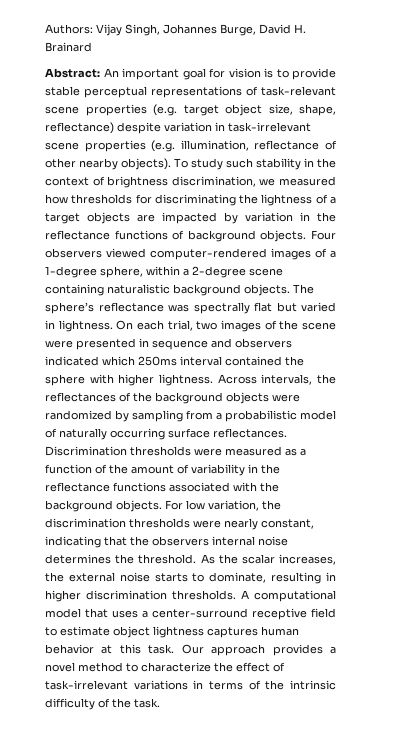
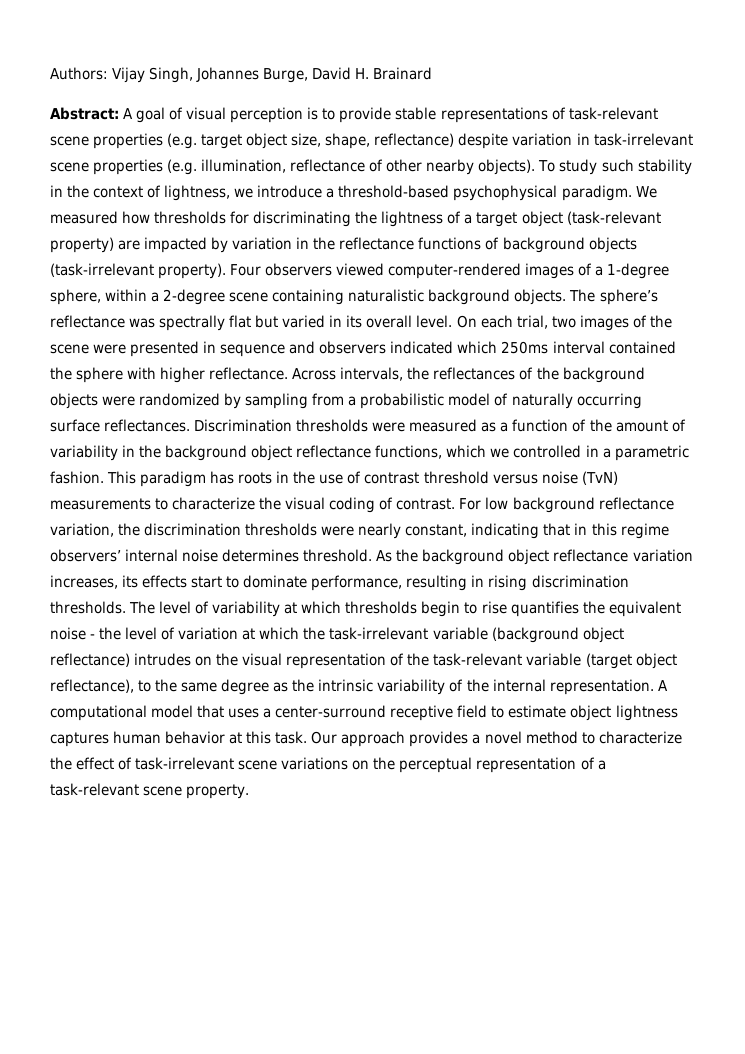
- Abstract: An important goal for vision is to provide stable perceptual representations of task-relevant scene properties (e.g. target object size, shape, reflectance) despite variation in task-irrelevant scene properties (e.g. illumination, reflectance of other nearby objects).
+ Abstract: A goal of visual perception is to provide stable representations of task-relevant scene properties (e.g. target object size, shape, reflectance) despite variation in task-irrelevant scene properties (e.g. illumination, reflectance of other nearby objects).
- To study such stability in the context of brightness discrimination, we measured how thresholds for discriminating the lightness of a target objects are impacted by variation in the reflectance functions of background objects.
+ To study such stability in the context of lightness, we introduce a threshold-based psychophysical paradigm. We measured how thresholds for discriminating the lightness of a target object (task-relevant property) are impacted by variation in the reflectance functions of background objects (task-irrelevant property).
- The sphere’s reflectance was spectrally flat but varied in lightness.
+ The sphere’s reflectance was spectrally flat but varied in its overall level.
- On each trial, two images of the scene were presented in sequence and observers indicated which 250ms interval contained the sphere with higher lightness.
+ On each trial, two images of the scene were presented in sequence and observers indicated which 250ms interval contained the sphere with higher reflectance.
- Discrimination thresholds were measured as a function of the amount of variability in the reflectance functions associated with the background objects. For low variation, the discrimination thresholds were nearly constant, indicating that the observers internal noise determines the threshold.
+ Discrimination thresholds were measured as a function of the amount of variability in the background object reflectance functions, which we controlled in a parametric fashion. This paradigm has roots in the use of contrast threshold versus noise (TvN) measurements to characterize the visual coding of contrast. For low background reflectance variation, the discrimination thresholds were nearly constant, indicating that in this regime observers’ internal noise determines threshold.
- As the scalar increases, the external noise starts to dominate, resulting in higher discrimination thresholds.
+ As the background object reflectance variation increases, its effects start to dominate performance, resulting in rising discrimination thresholds.
+ The level of variability at which thresholds begin to rise quantifies the equivalent noise - the level of variation at which the task-irrelevant variable (background object reflectance) intrudes on the visual representation of the task-relevant variable (target object reflectance), to the same degree as the intrinsic variability of the internal representation.
- Our approach provides a novel method to characterize the effect of task-irrelevant variations in terms of the intrinsic difficulty of the task.
+ Our approach provides a novel method to characterize the effect of task-irrelevant scene variations on the perceptual representation of a task-relevant scene property.

